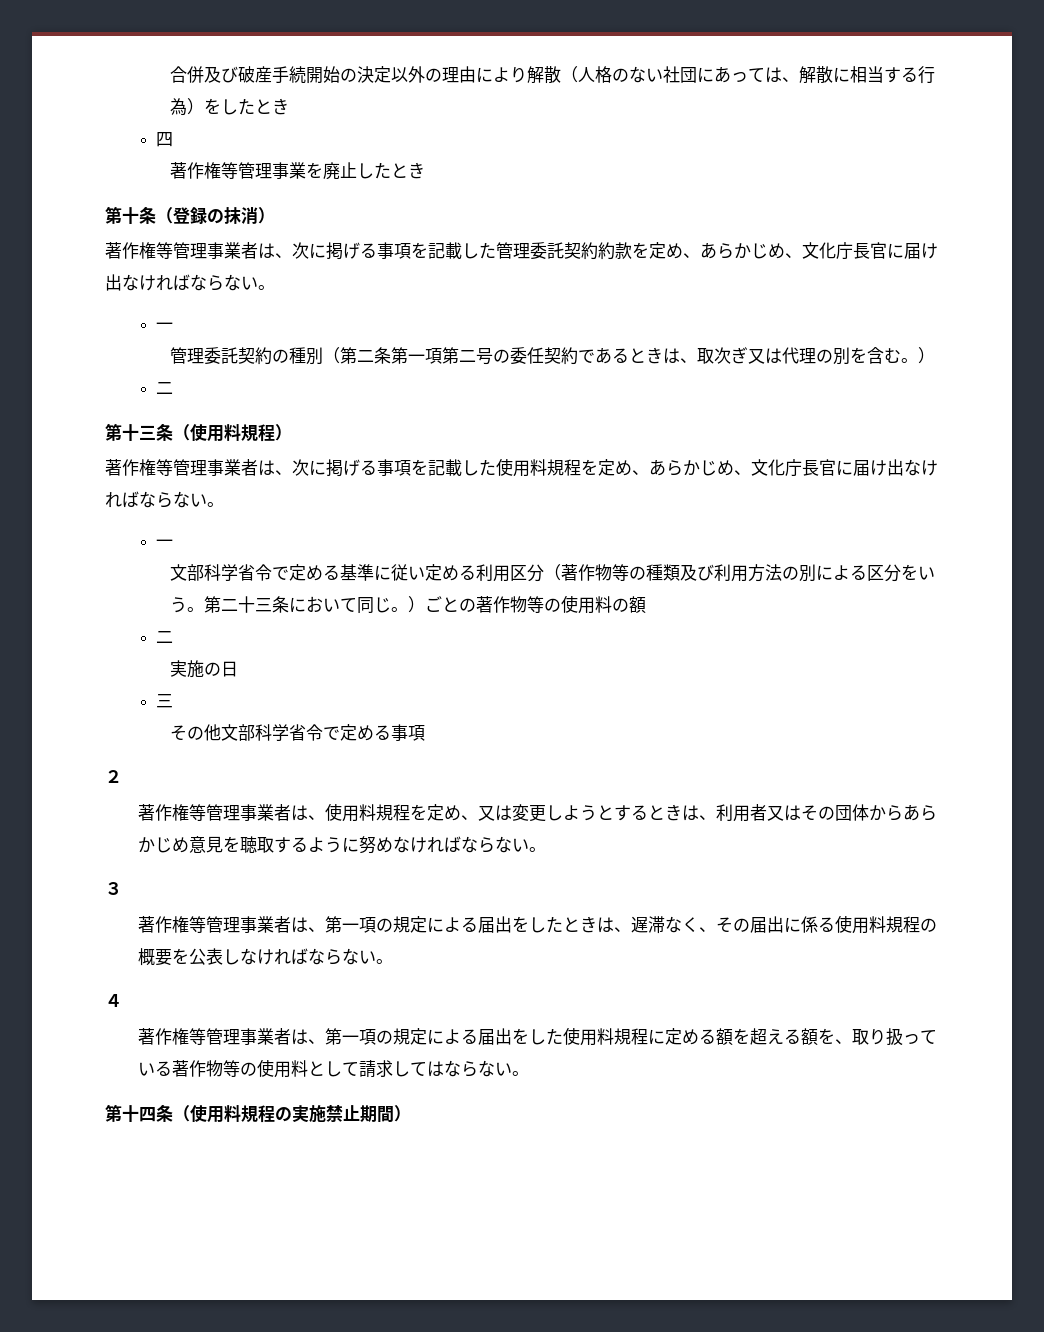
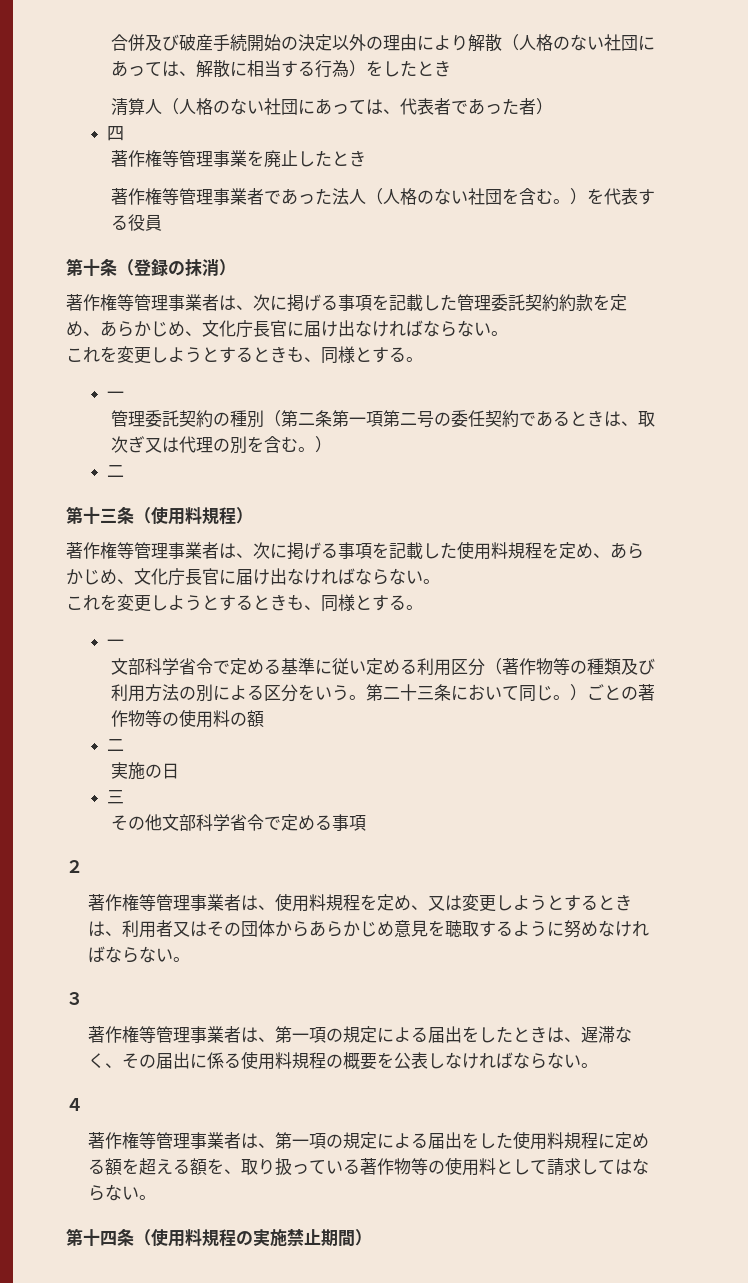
+ 清算人（人格のない社団にあっては、代表者であった者）
+ 著作権等管理事業者であった法人（人格のない社団を含む。）を代表する役員
  著作権等管理事業者は、次に掲げる事項を記載した管理委託契約約款を定め、あらかじめ、文化庁長官に届け出なければならない。
+ これを変更しようとするときも、同様とする。
  著作権等管理事業者は、次に掲げる事項を記載した使用料規程を定め、あらかじめ、文化庁長官に届け出なければならない。
+ これを変更しようとするときも、同様とする。

